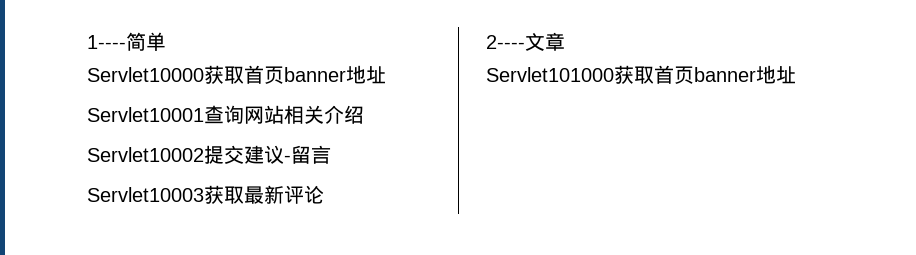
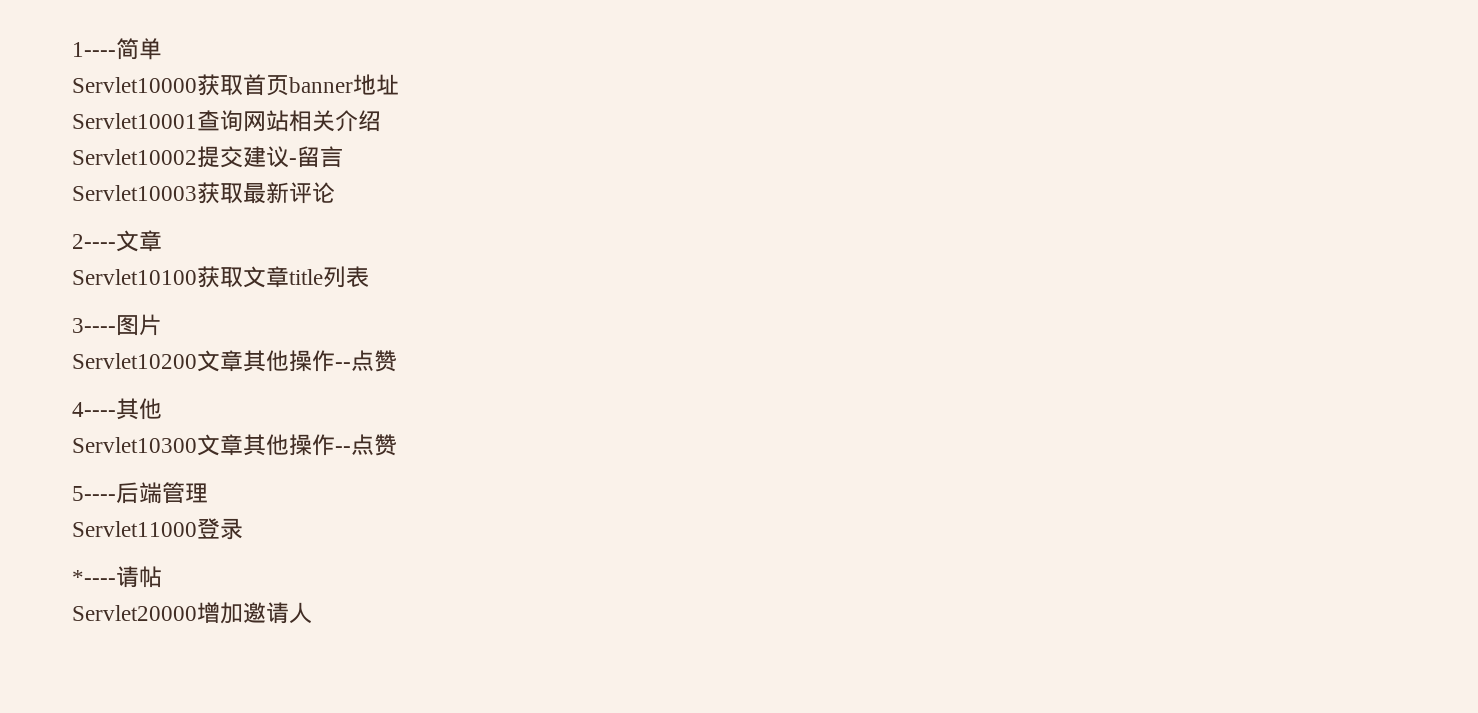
- Servlet101000获取首页banner地址
+ Servlet10100获取文章title列表
+ 3----图片
+ Servlet10200文章其他操作--点赞
+ 4----其他
+ Servlet10300文章其他操作--点赞
+ 5----后端管理
+ Servlet11000登录
+ *----请帖
+ Servlet20000增加邀请人

